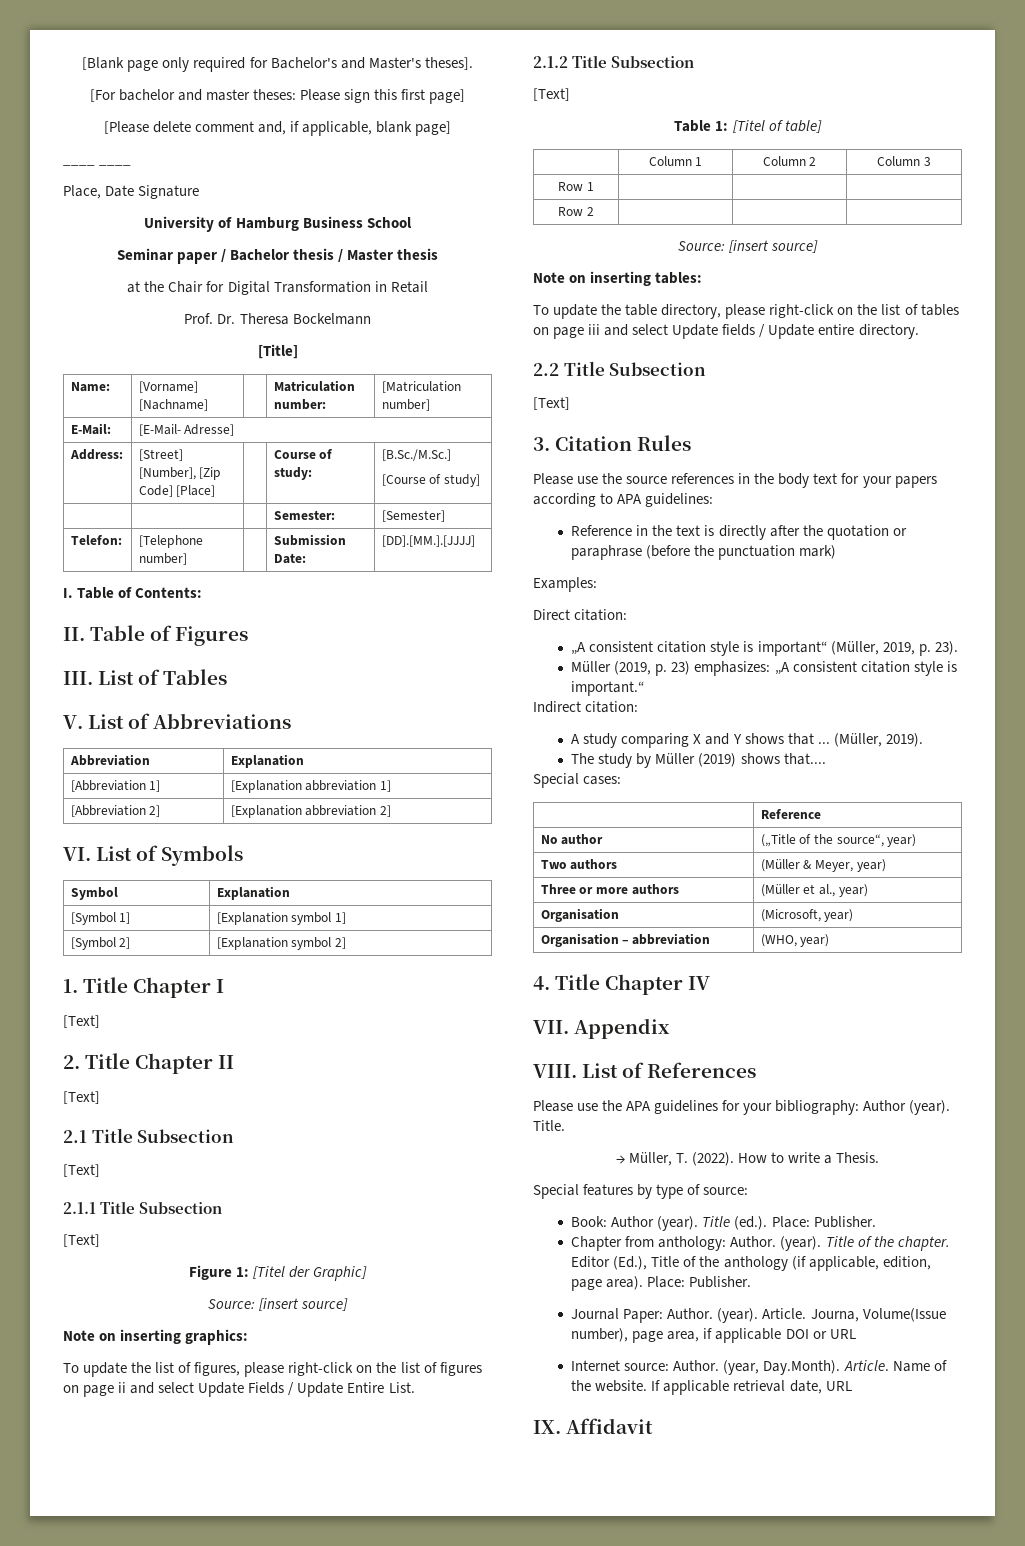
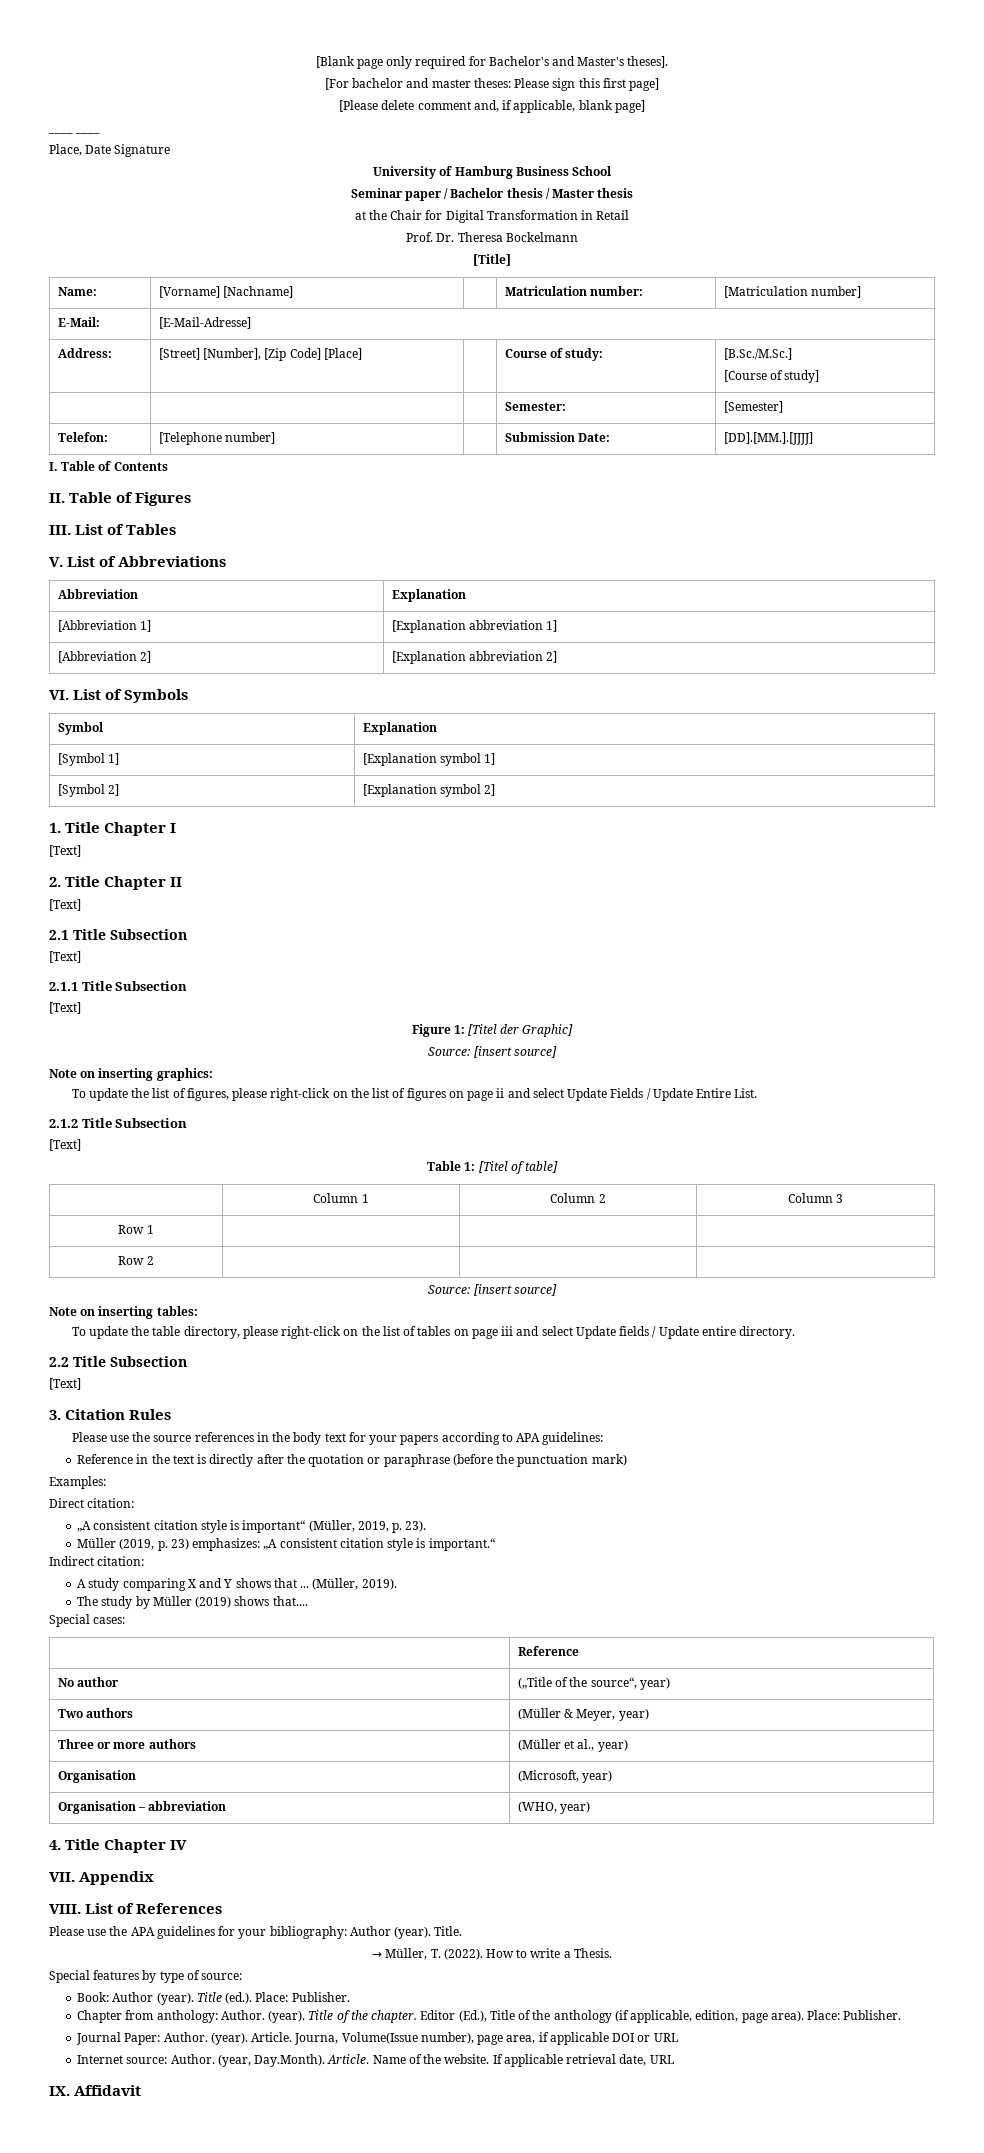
- E-Mail: | [E-Mail- Adresse]
+ E-Mail: | [E-Mail-Adresse]
- I. Table of Contents:
+ I. Table of Contents

